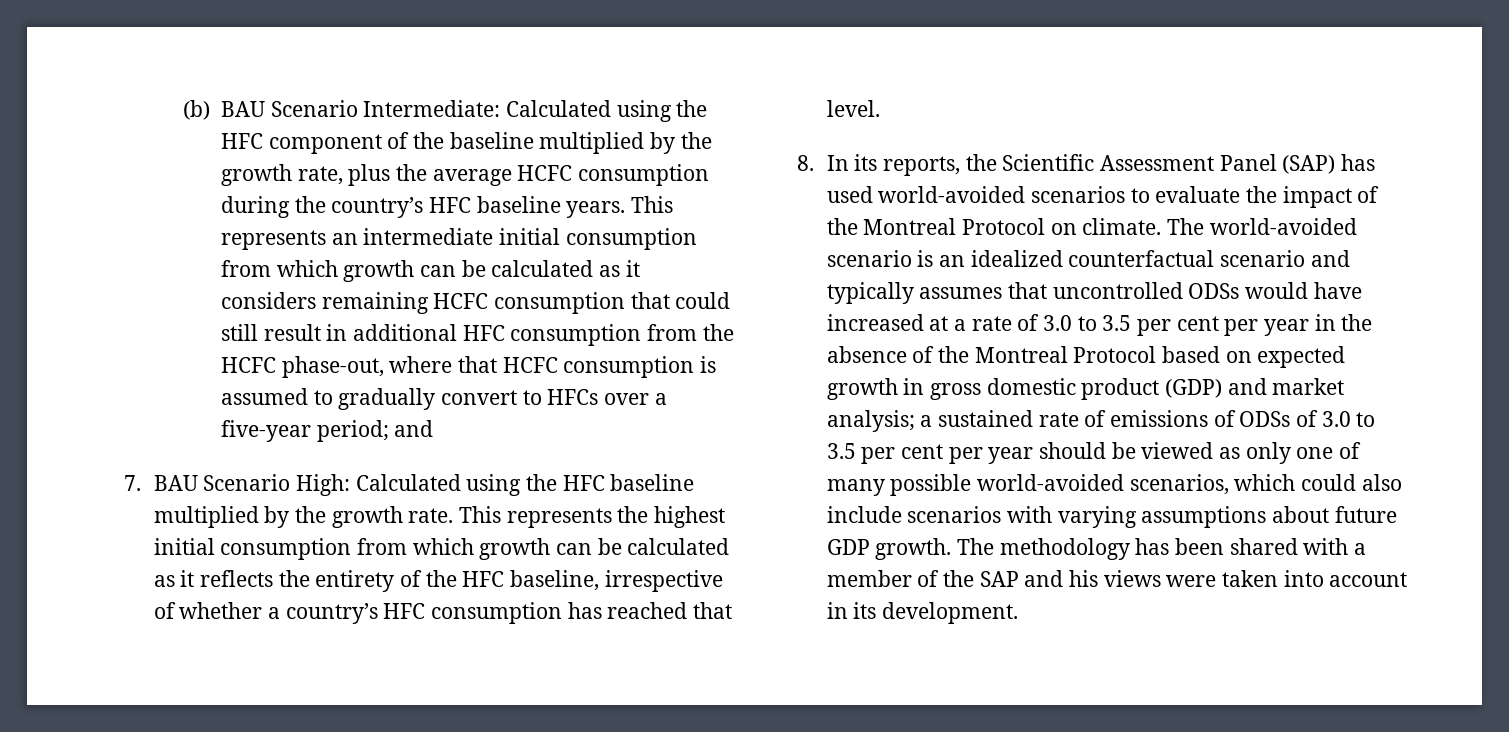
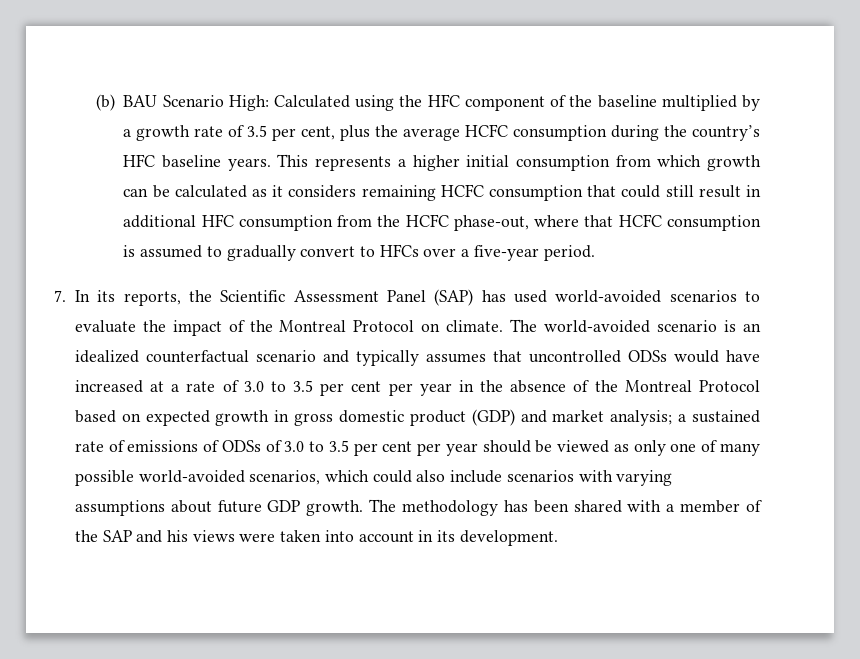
- (b) BAU Scenario Intermediate: Calculated using the HFC component of the baseline multiplied by the growth rate, plus the average HCFC consumption during the country’s HFC baseline years.
+ (b) BAU Scenario High: Calculated using the HFC component of the baseline multiplied by a growth rate of 3.5 per cent, plus the average HCFC consumption during the country’s HFC baseline years.
- This represents an intermediate initial consumption from which growth can be calculated as it considers remaining HCFC consumption that could still result in additional HFC consumption from the HCFC phase-out, where that HCFC consumption is assumed to gradually convert to HFCs over a five-year period; and
- 7. BAU Scenario High: Calculated using the HFC baseline multiplied by the growth rate. This represents the highest initial consumption from which growth can be calculated as it reflects the entirety of the HFC baseline, irrespective of whether a country’s HFC consumption has reached that level.
- 8. In its reports, the Scientific Assessment Panel (SAP) has used world-avoided scenarios to evaluate the impact of the Montreal Protocol on climate.
+ This represents a higher initial consumption from which growth can be calculated as it considers remaining HCFC consumption that could still result in additional HFC consumption from the HCFC phase-out, where that HCFC consumption is assumed to gradually convert to HFCs over a five-year period.
+ 7. In its reports, the Scientific Assessment Panel (SAP) has used world-avoided scenarios to evaluate the impact of the Montreal Protocol on climate.

